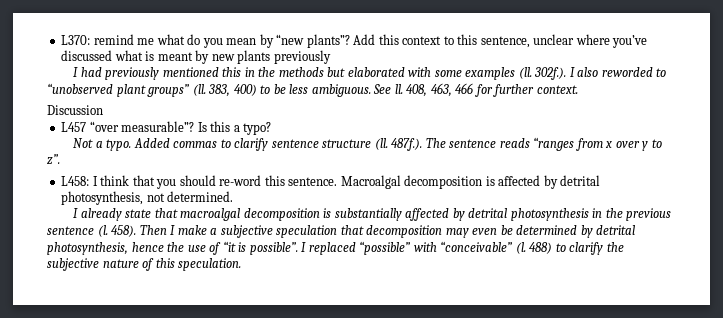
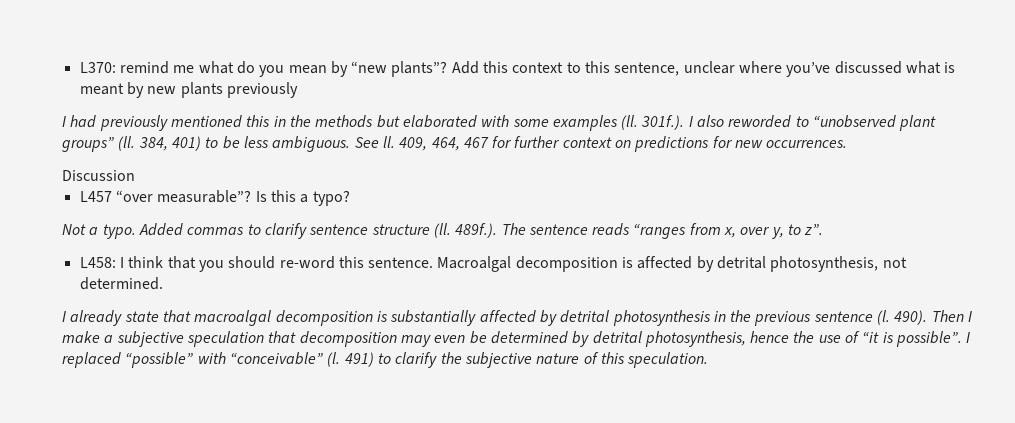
- 302f.). I also reworded to “unobserved plant groups” (ll.
+ 301f.). I also reworded to “unobserved plant groups” (ll.
- 383, 400) to be less ambiguous.
+ 384, 401) to be less ambiguous.
- 408, 463, 466 for further context.
+ 409, 464, 467 for further context on predictions for new occurrences.
- 487f.). The sentence reads “ranges from x over y to z”.
+ 489f.). The sentence reads “ranges from x, over y, to z”.
- 458).
+ 490).
- 488) to clarify the subjective nature of this speculation.
+ 491) to clarify the subjective nature of this speculation.

